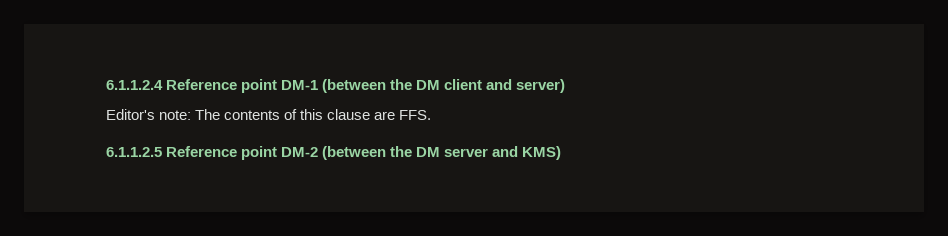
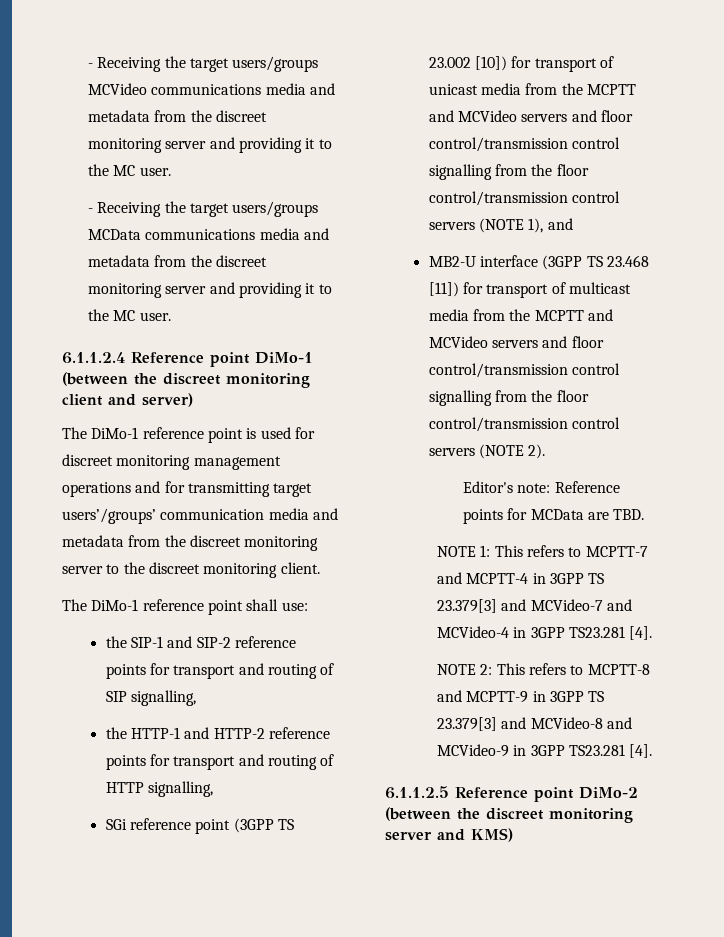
+ - Receiving the target users/groups MCVideo communications media and metadata from the discreet monitoring server and providing it to the MC user.
+ - Receiving the target users/groups MCData communications media and metadata from the discreet monitoring server and providing it to the MC user.
- 6.1.1.2.4 Reference point DM-1 (between the DM client and server)
+ 6.1.1.2.4 Reference point DiMo-1 (between the discreet monitoring client and server)
- Editor's note: The contents of this clause are FFS.
+ The DiMo-1 reference point is used for discreet monitoring management operations and for transmitting target users’/groups’ communication media and metadata from the discreet monitoring server to the discreet monitoring client.
+ The DiMo-1 reference point shall use:
+ the SIP-1 and SIP-2 reference points for transport and routing of SIP signalling,
+ the HTTP-1 and HTTP-2 reference points for transport and routing of HTTP signalling,
+ SGi reference point (3GPP TS 23.002 [10]) for transport of unicast media from the MCPTT and MCVideo servers and floor control/transmission control signalling from the floor control/transmission control servers (NOTE 1), and
+ MB2-U interface (3GPP TS 23.468 [11]) for transport of multicast media from the MCPTT and MCVideo servers and floor control/transmission control signalling from the floor control/transmission control servers (NOTE 2).
+ Editor's note: Reference points for MCData are TBD.
+ NOTE 1: This refers to MCPTT-7 and MCPTT-4 in 3GPP TS 23.379[3] and MCVideo-7 and MCVideo-4 in 3GPP TS23.281 [4].
+ NOTE 2: This refers to MCPTT-8 and MCPTT-9 in 3GPP TS 23.379[3] and MCVideo-8 and MCVideo-9 in 3GPP TS23.281 [4].
- 6.1.1.2.5 Reference point DM-2 (between the DM server and KMS)
+ 6.1.1.2.5 Reference point DiMo-2 (between the discreet monitoring server and KMS)

